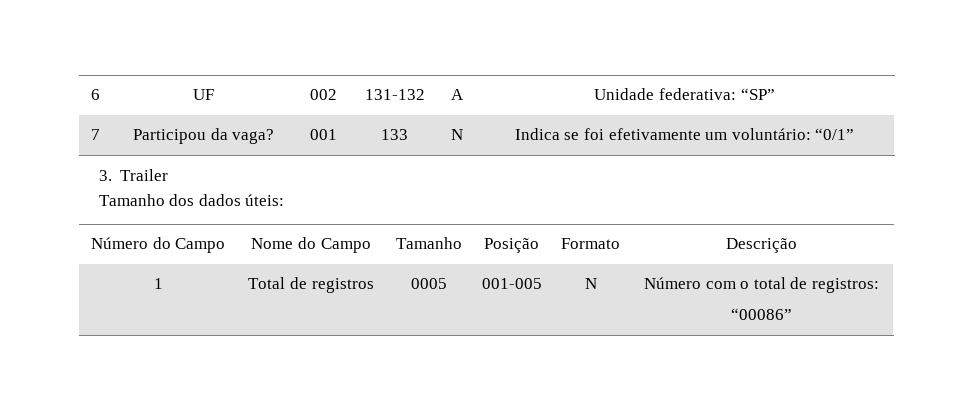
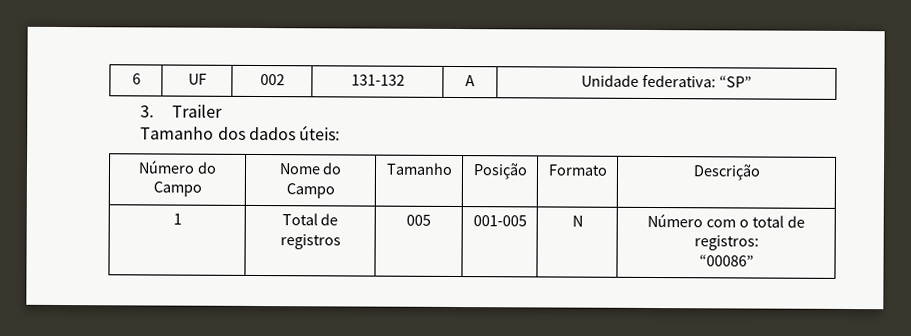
- 7 | Participou da vaga? | 001 | 133 | N | Indica se foi efetivamente um voluntário: “0/1”
- 1 | Total de registros | 0005 | 001-005 | N | Número com o total de registros:
+ 1 | Total de registros | 005 | 001-005 | N | Número com o total de registros:

